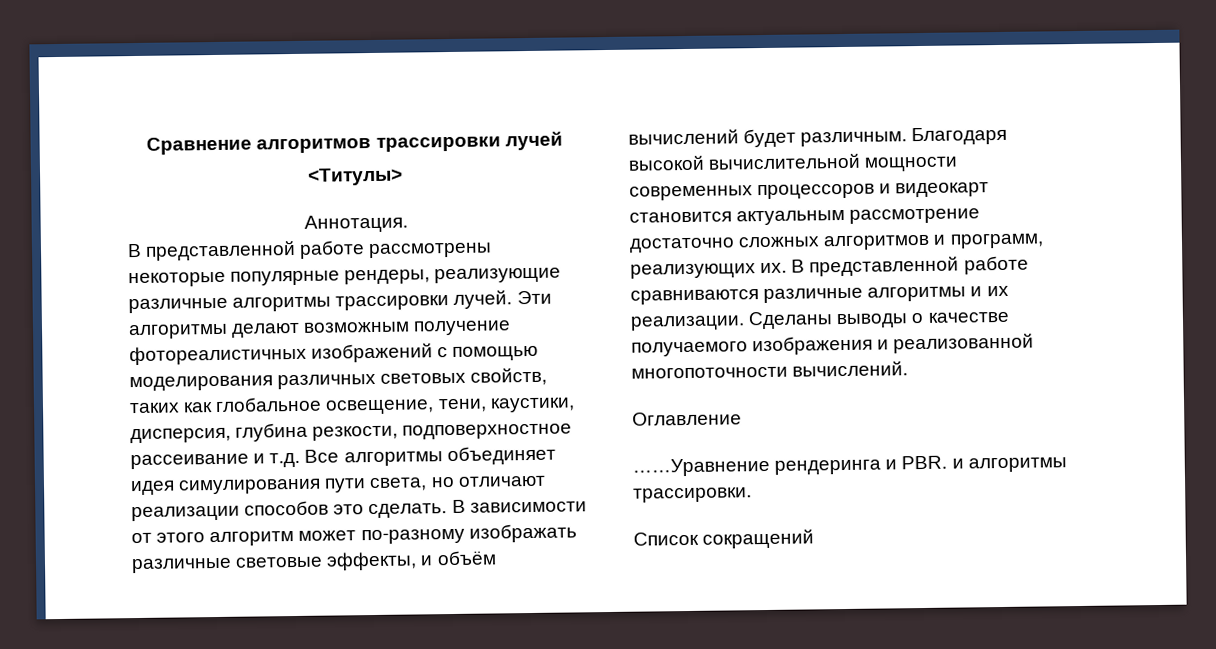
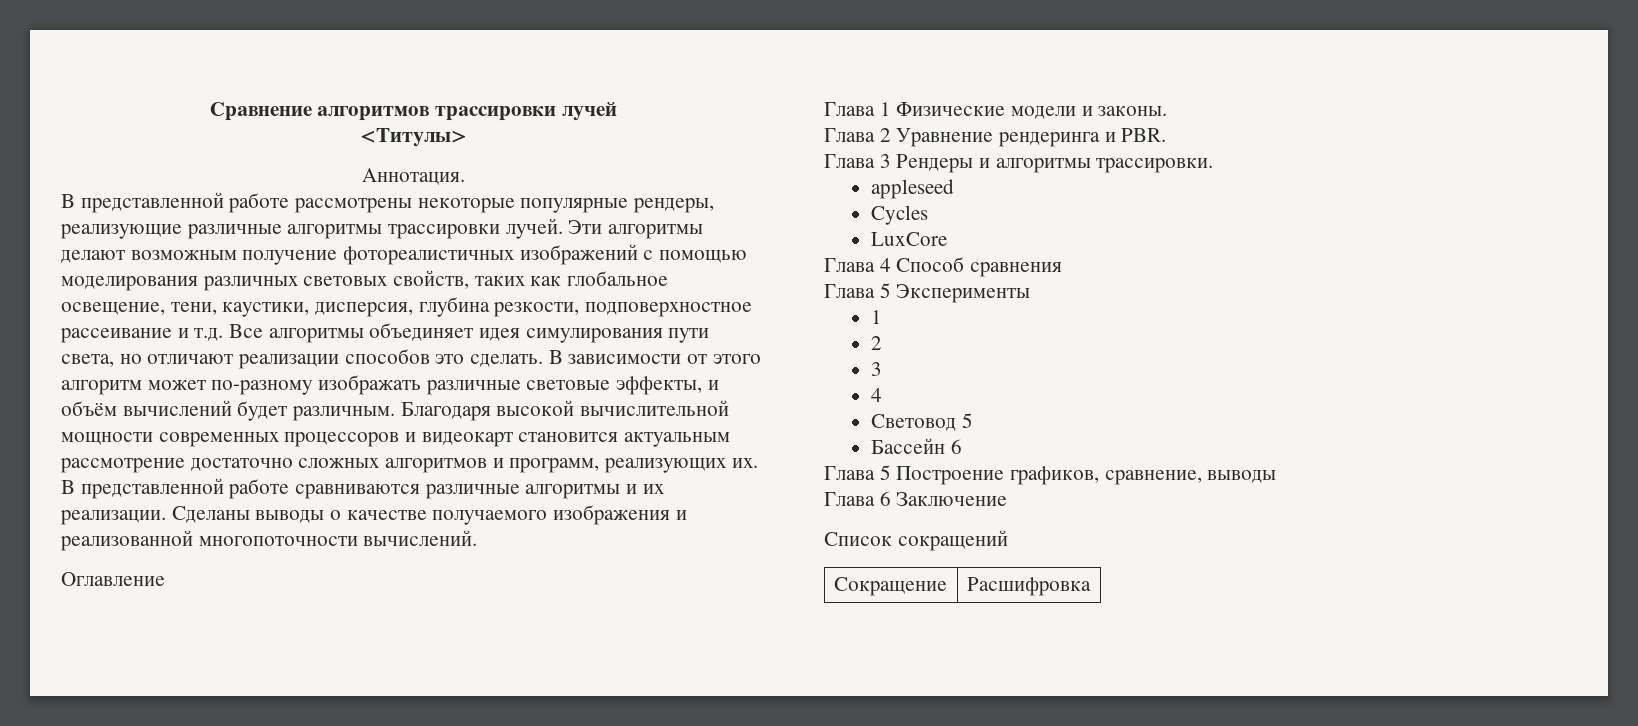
- ……Уравнение рендеринга и PBR. и алгоритмы трассировки.
+ Глава 1 Физические модели и законы.
+ Глава 2 Уравнение рендеринга и PBR.
+ Глава 3 Рендеры и алгоритмы трассировки.
+ appleseed
+ Cycles
+ LuxCore
+ Глава 4 Способ сравнения
+ Глава 5 Эксперименты
+ 1
+ 2
+ 3
+ 4
+ Световод 5
+ Бассейн 6
+ Глава 5 Построение графиков, сравнение, выводы
+ Глава 6 Заключение
+ Сокращение | Расшифровка

